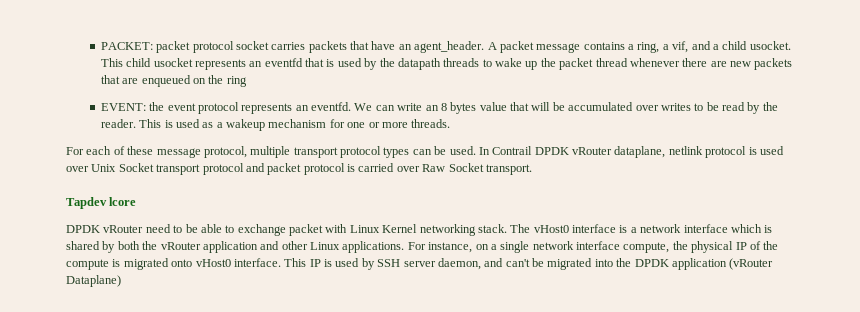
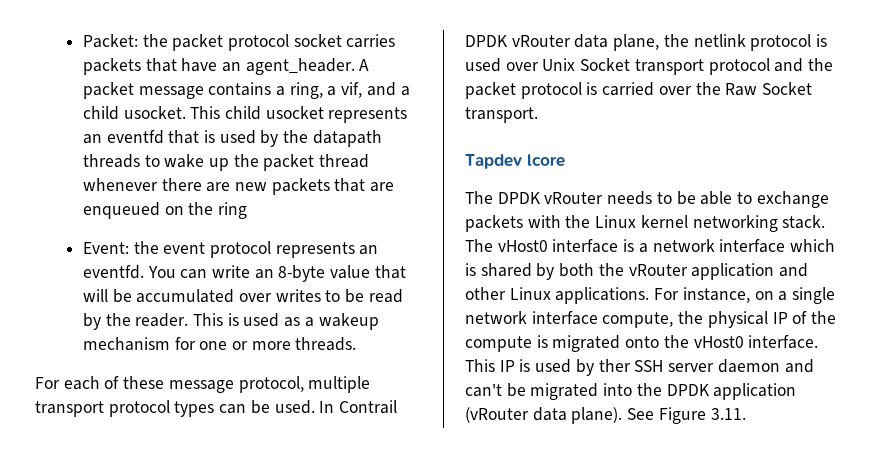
- PACKET: packet protocol socket carries packets that have an agent_header.
+ Packet: the packet protocol socket carries packets that have an agent_header.
- EVENT: the event protocol represents an eventfd.
+ Event: the event protocol represents an eventfd.
- We can write an 8 bytes value that will be accumulated over writes to be read by the reader.
+ You can write an 8-byte value that will be accumulated over writes to be read by the reader.
- In Contrail DPDK vRouter dataplane, netlink protocol is used over Unix Socket transport protocol and packet protocol is carried over Raw Socket transport.
+ In Contrail DPDK vRouter data plane, the netlink protocol is used over Unix Socket transport protocol and the packet protocol is carried over the Raw Socket transport.
- DPDK vRouter need to be able to exchange packet with Linux Kernel networking stack.
+ The DPDK vRouter needs to be able to exchange packets with the Linux kernel networking stack.
- For instance, on a single network interface compute, the physical IP of the compute is migrated onto vHost0 interface.
+ For instance, on a single network interface compute, the physical IP of the compute is migrated onto the vHost0 interface.
- This IP is used by SSH server daemon, and can't be migrated into the DPDK application (vRouter Dataplane)
+ This IP is used by ther SSH server daemon and can't be migrated into the DPDK application (vRouter data plane). See Figure 3.11.

